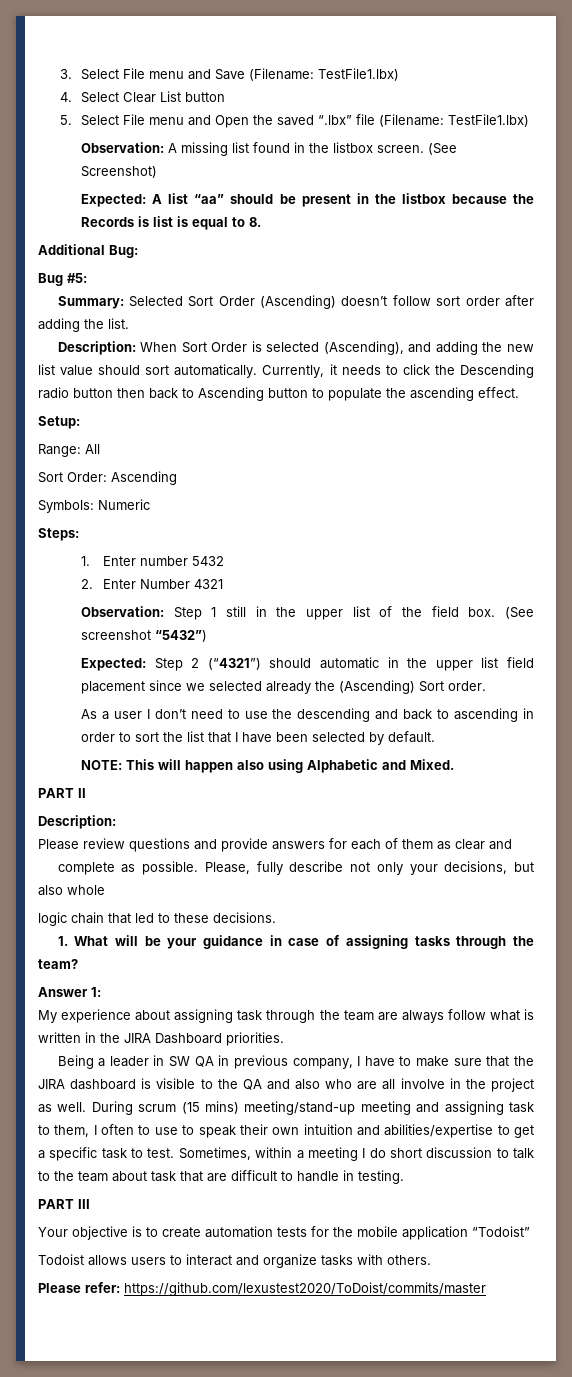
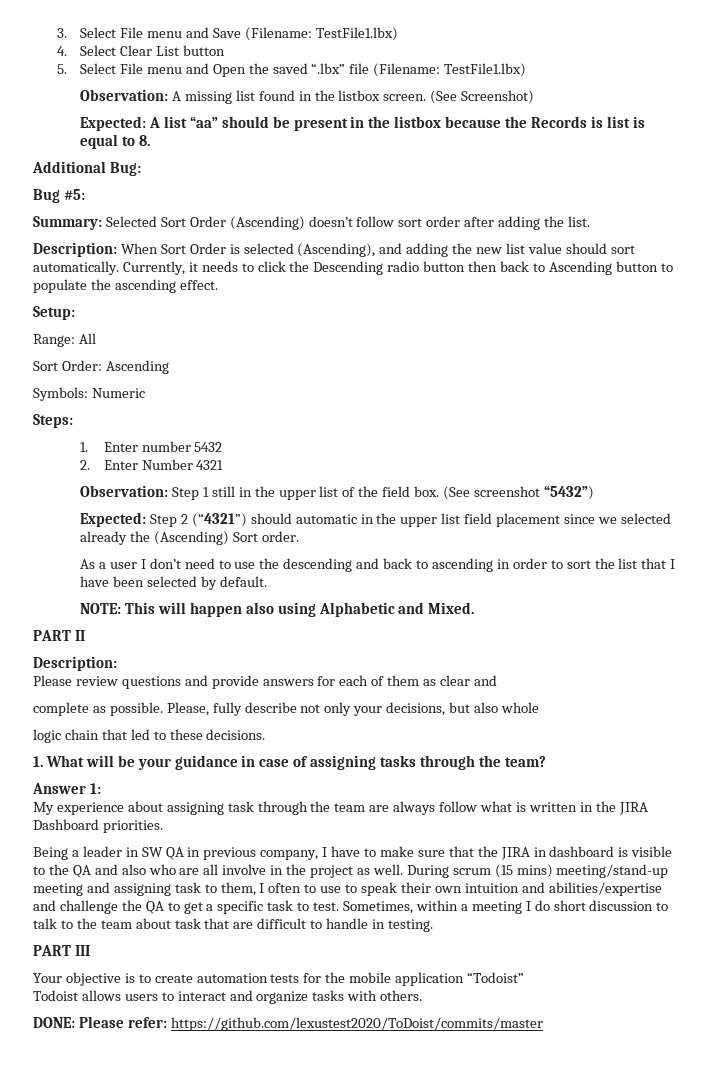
- Being a leader in SW QA in previous company, I have to make sure that the JIRA dashboard is visible to the QA and also who are all involve in the project as well.
+ Being a leader in SW QA in previous company, I have to make sure that the JIRA in dashboard is visible to the QA and also who are all involve in the project as well.
- During scrum (15 mins) meeting/stand-up meeting and assigning task to them, I often to use to speak their own intuition and abilities/expertise to get a specific task to test.
+ During scrum (15 mins) meeting/stand-up meeting and assigning task to them, I often to use to speak their own intuition and abilities/expertise and challenge the QA to get a specific task to test.
- Please refer: https://github.com/lexustest2020/ToDoist/commits/master
+ DONE: Please refer: https://github.com/lexustest2020/ToDoist/commits/master

